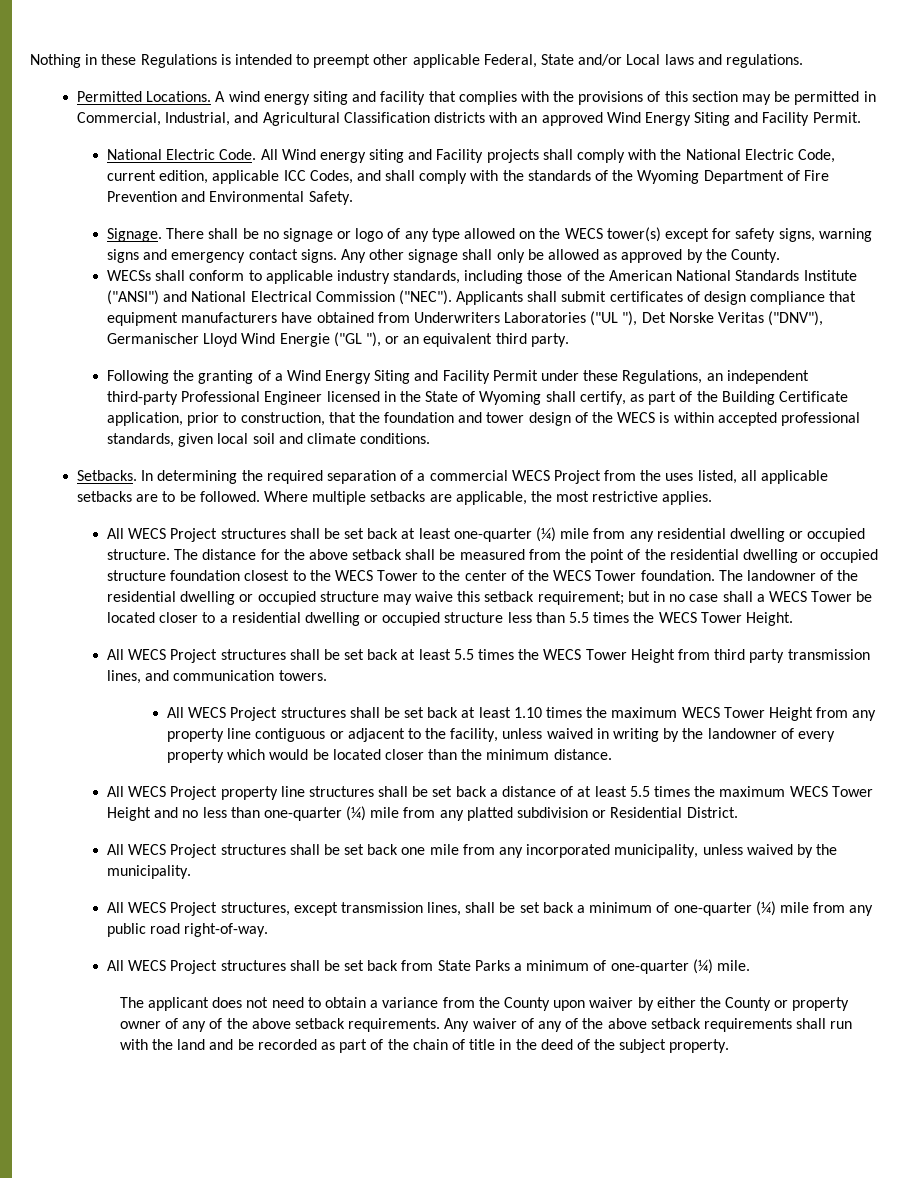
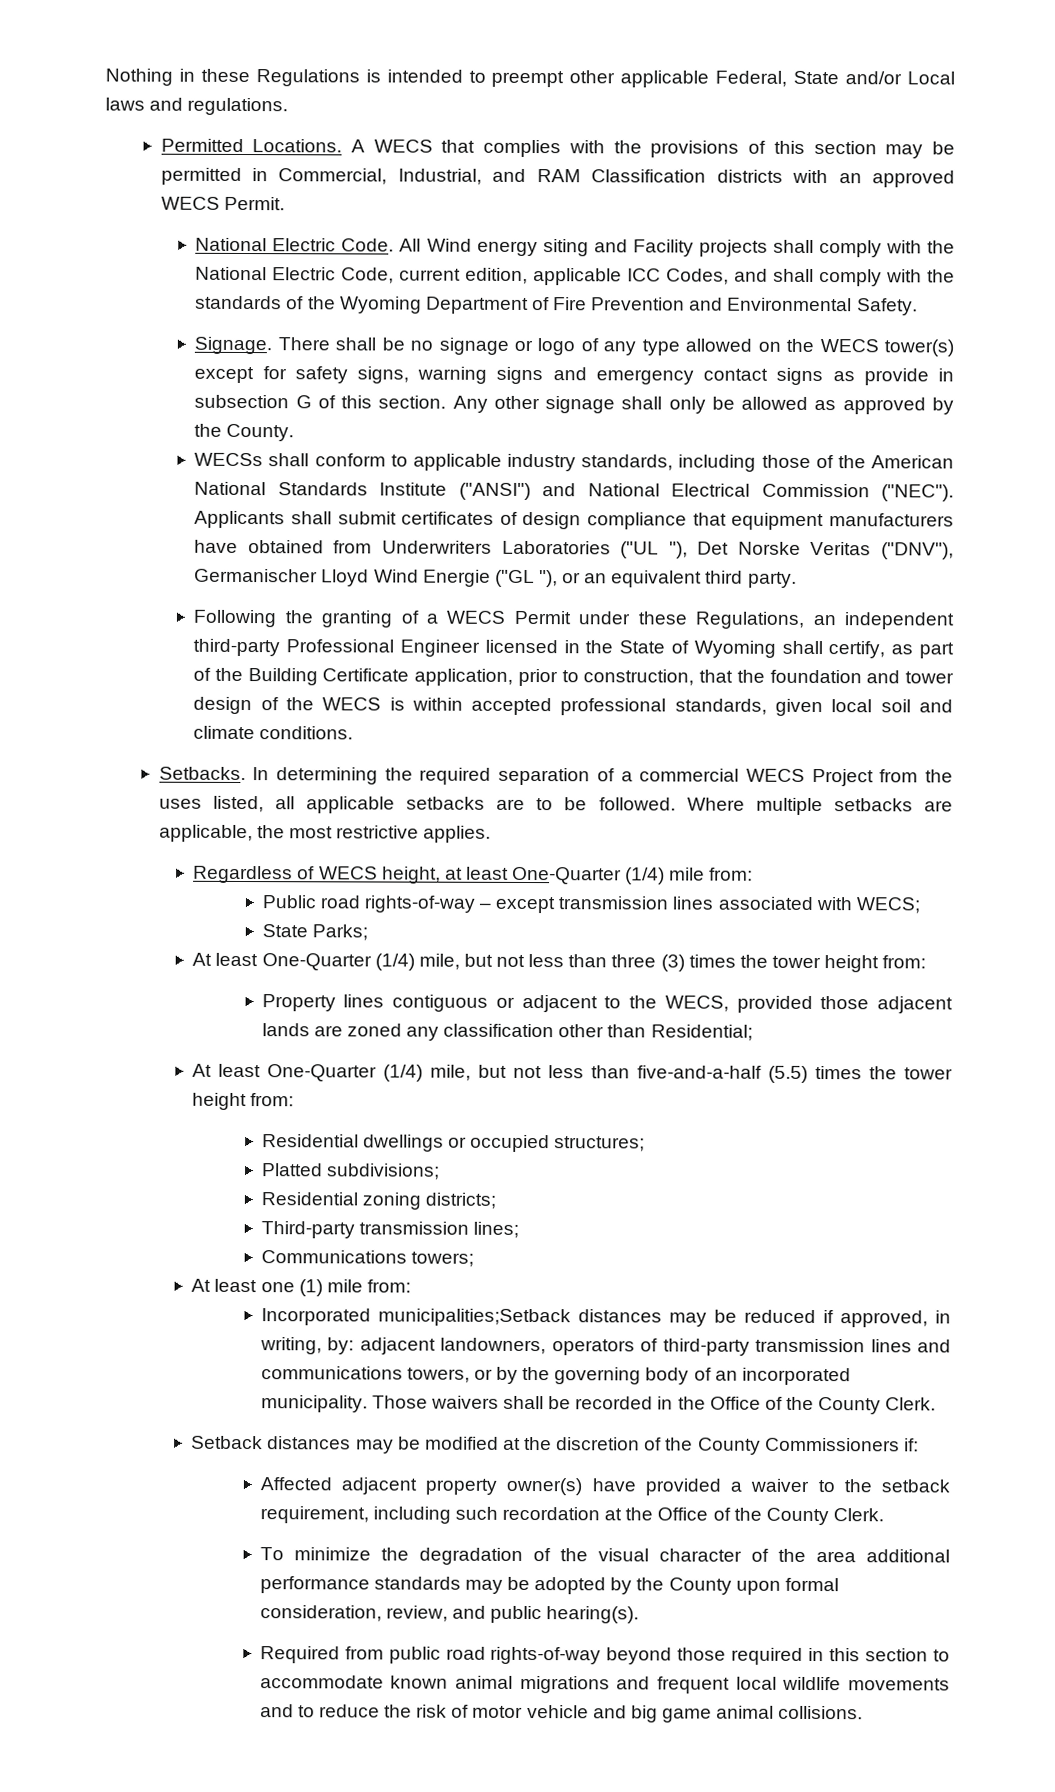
- A wind energy siting and facility that complies with the provisions of this section may be permitted in Commercial, Industrial, and Agricultural Classification districts with an approved Wind Energy Siting and Facility Permit.
+ A WECS that complies with the provisions of this section may be permitted in Commercial, Industrial, and RAM Classification districts with an approved WECS Permit.
- There shall be no signage or logo of any type allowed on the WECS tower(s) except for safety signs, warning signs and emergency contact signs.
+ There shall be no signage or logo of any type allowed on the WECS tower(s) except for safety signs, warning signs and emergency contact signs as provide in subsection G of this section.
- Following the granting of a Wind Energy Siting and Facility Permit under these Regulations, an independent third-party Professional Engineer licensed in the State of Wyoming shall certify, as part of the Building Certificate application, prior to construction, that the foundation and tower design of the WECS is within accepted professional standards, given local soil and climate conditions.
+ Following the granting of a WECS Permit under these Regulations, an independent third-party Professional Engineer licensed in the State of Wyoming shall certify, as part of the Building Certificate application, prior to construction, that the foundation and tower design of the WECS is within accepted professional standards, given local soil and climate conditions.
- All WECS Project structures shall be set back at least one-quarter (¼) mile from any residential dwelling or occupied structure. The distance for the above setback shall be measured from the point of the residential dwelling or occupied structure foundation closest to the WECS Tower to the center of the WECS Tower foundation. The landowner of the residential dwelling or occupied structure may waive this setback requirement; but in no case shall a WECS Tower be located closer to a residential dwelling or occupied structure less than 5.5 times the WECS Tower Height.
- All WECS Project structures shall be set back at least 5.5 times the WECS Tower Height from third party transmission lines, and communication towers.
- All WECS Project structures shall be set back at least 1.10 times the maximum WECS Tower Height from any property line contiguous or adjacent to the facility, unless waived in writing by the landowner of every property which would be located closer than the minimum distance.
- All WECS Project property line structures shall be set back a distance of at least 5.5 times the maximum WECS Tower Height and no less than one-quarter (¼) mile from any platted subdivision or Residential District.
- All WECS Project structures shall be set back one mile from any incorporated municipality, unless waived by the municipality.
- All WECS Project structures, except transmission lines, shall be set back a minimum of one-quarter (¼) mile from any public road right-of-way.
- All WECS Project structures shall be set back from State Parks a minimum of one-quarter (¼) mile.
- The applicant does not need to obtain a variance from the County upon waiver by either the County or property owner of any of the above setback requirements. Any waiver of any of the above setback requirements shall run with the land and be recorded as part of the chain of title in the deed of the subject property.
+ Regardless of WECS height, at least One-Quarter (1/4) mile from:
+ Public road rights-of-way – except transmission lines associated with WECS;
+ State Parks;
+ At least One-Quarter (1/4) mile, but not less than three (3) times the tower height from:
+ Property lines contiguous or adjacent to the WECS, provided those adjacent lands are zoned any classification other than Residential;
+ At least One-Quarter (1/4) mile, but not less than five-and-a-half (5.5) times the tower height from:
+ Residential dwellings or occupied structures;
+ Platted subdivisions;
+ Residential zoning districts;
+ Third-party transmission lines;
+ Communications towers;
+ At least one (1) mile from:
+ Incorporated municipalities;Setback distances may be reduced if approved, in writing, by: adjacent landowners, operators of third-party transmission lines and communications towers, or by the governing body of an incorporated municipality. Those waivers shall be recorded in the Office of the County Clerk.
+ Setback distances may be modified at the discretion of the County Commissioners if:
+ Affected adjacent property owner(s) have provided a waiver to the setback requirement, including such recordation at the Office of the County Clerk.
+ To minimize the degradation of the visual character of the area additional performance standards may be adopted by the County upon formal consideration, review, and public hearing(s).
+ Required from public road rights-of-way beyond those required in this section to accommodate known animal migrations and frequent local wildlife movements and to reduce the risk of motor vehicle and big game animal collisions.

